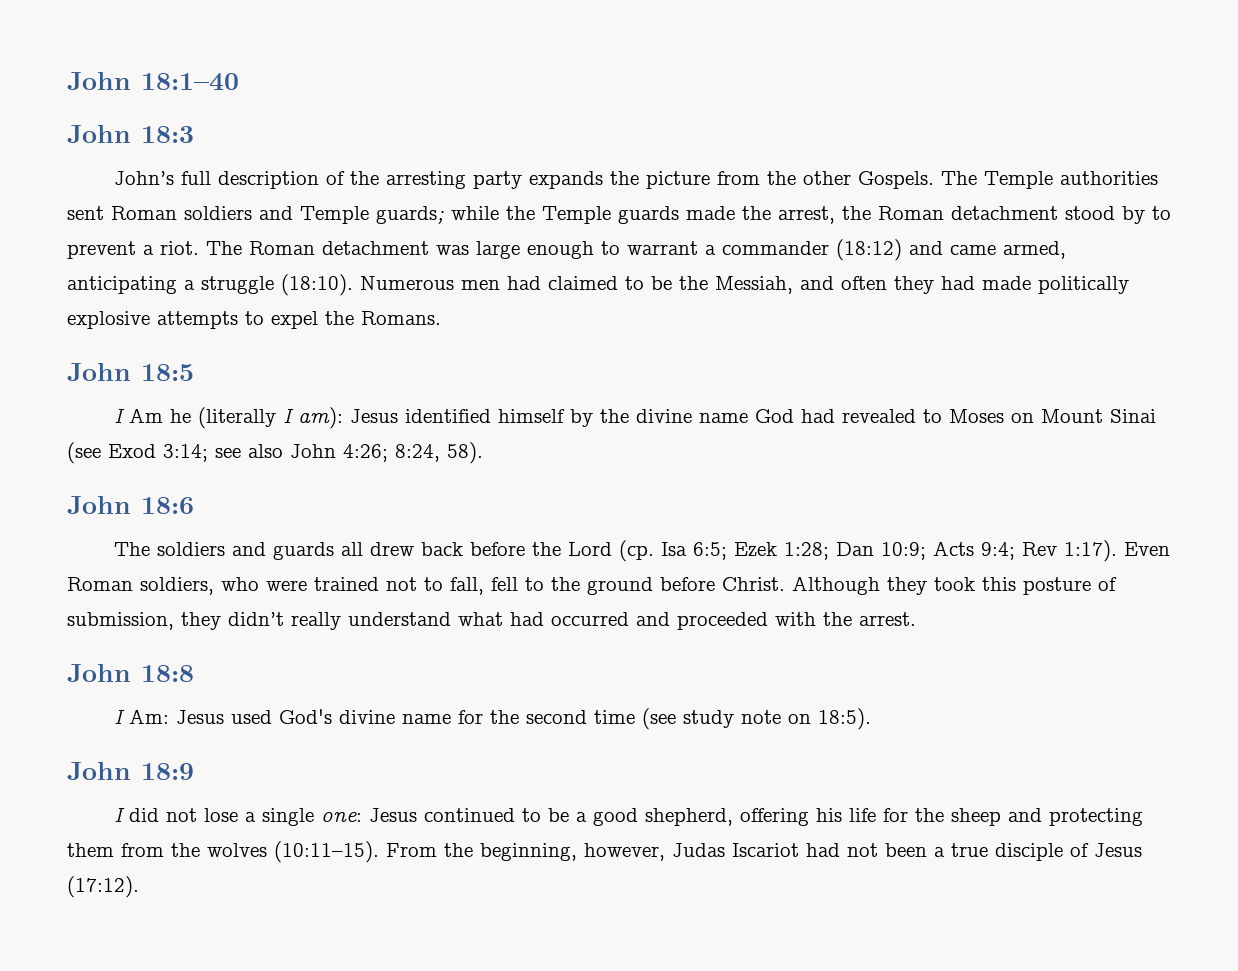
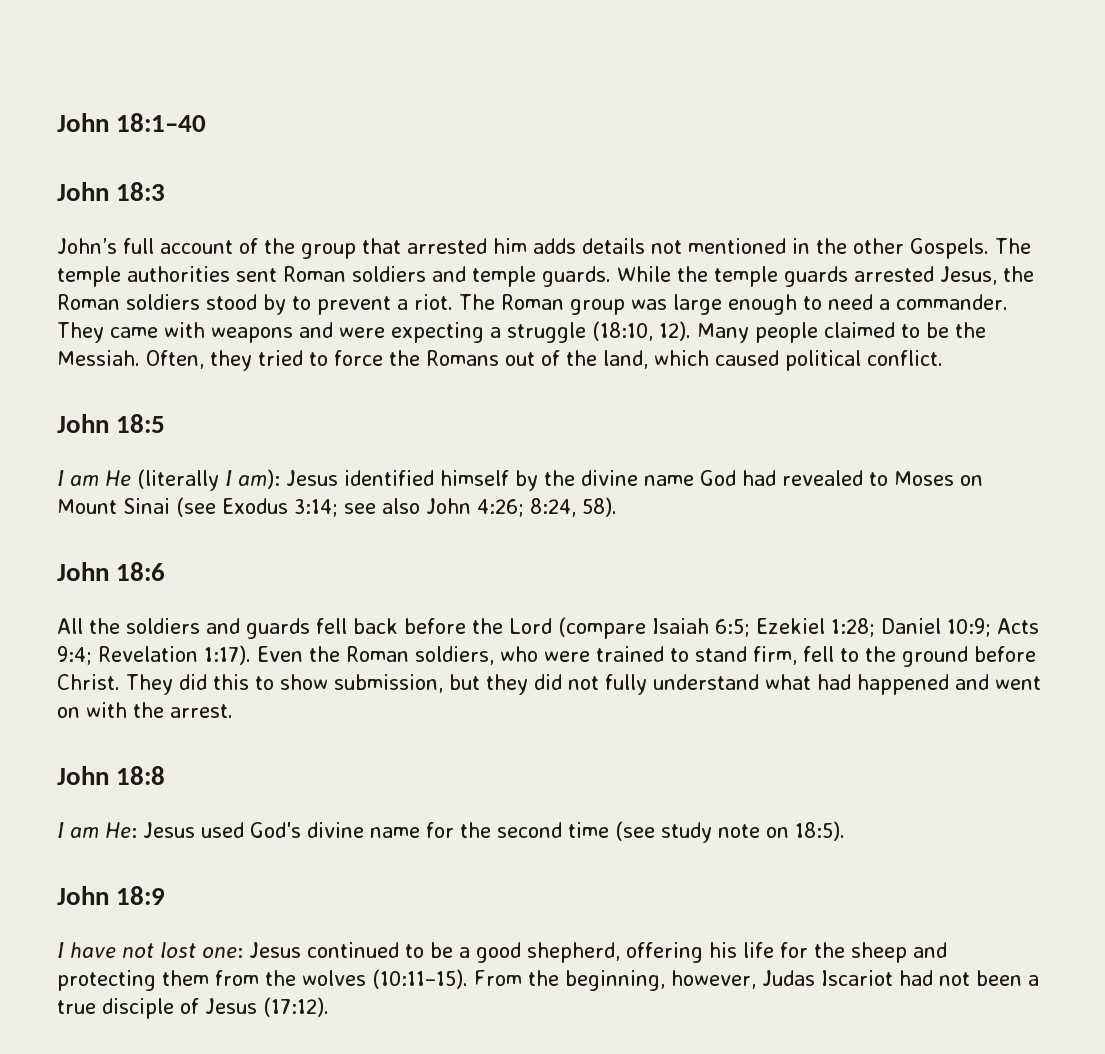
- John’s full description of the arresting party expands the picture from the other Gospels.
+ John’s full account of the group that arrested him adds details not mentioned in the other Gospels.
- The Temple authorities sent Roman soldiers and Temple guards; while the Temple guards made the arrest, the Roman detachment stood by to prevent a riot.
+ The temple authorities sent Roman soldiers and temple guards. While the temple guards arrested Jesus, the Roman soldiers stood by to prevent a riot.
- The Roman detachment was large enough to warrant a commander (18:12) and came armed, anticipating a struggle (18:10). Numerous men had claimed to be the Messiah, and often they had made politically explosive attempts to expel the Romans.
+ The Roman group was large enough to need a commander. They came with weapons and were expecting a struggle (18:10, 12). Many people claimed to be the Messiah. Often, they tried to force the Romans out of the land, which caused political conflict.
- I Am he (literally I am): Jesus identified himself by the divine name God had revealed to Moses on Mount Sinai (see Exod 3:14; see also John 4:26; 8:24, 58).
+ I am He (literally I am): Jesus identified himself by the divine name God had revealed to Moses on Mount Sinai (see Exodus 3:14; see also John 4:26; 8:24, 58).
- The soldiers and guards all drew back before the Lord (cp. Isa 6:5; Ezek 1:28; Dan 10:9; Acts 9:4; Rev 1:17).
+ All the soldiers and guards fell back before the Lord (compare Isaiah 6:5; Ezekiel 1:28; Daniel 10:9; Acts 9:4; Revelation 1:17).
- Even Roman soldiers, who were trained not to fall, fell to the ground before Christ.
+ Even the Roman soldiers, who were trained to stand firm, fell to the ground before Christ.
- Although they took this posture of submission, they didn’t really understand what had occurred and proceeded with the arrest.
+ They did this to show submission, but they did not fully understand what had happened and went on with the arrest.
- I Am: Jesus used God's divine name for the second time (see study note on 18:5).
+ I am He: Jesus used God's divine name for the second time (see study note on 18:5).
- I did not lose a single one: Jesus continued to be a good shepherd, offering his life for the sheep and protecting them from the wolves (10:11–15).
+ I have not lost one: Jesus continued to be a good shepherd, offering his life for the sheep and protecting them from the wolves (10:11–15).

